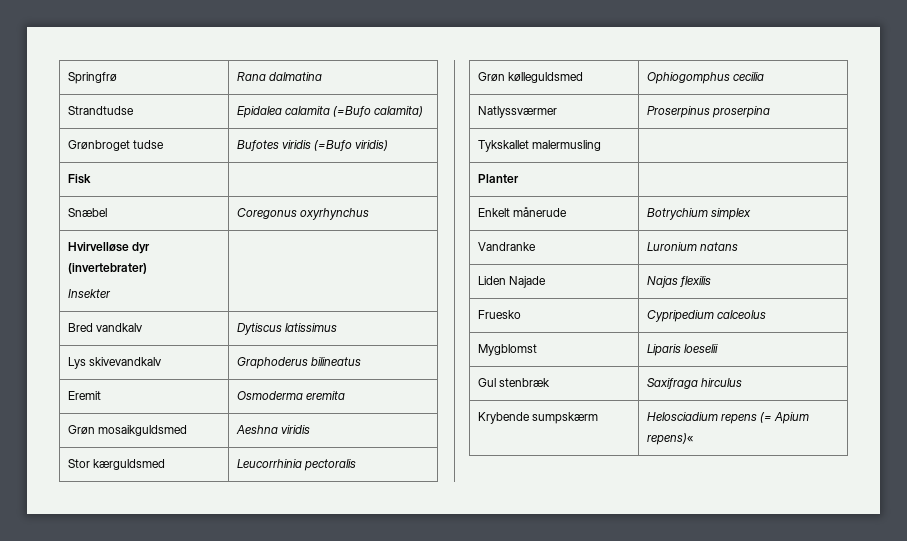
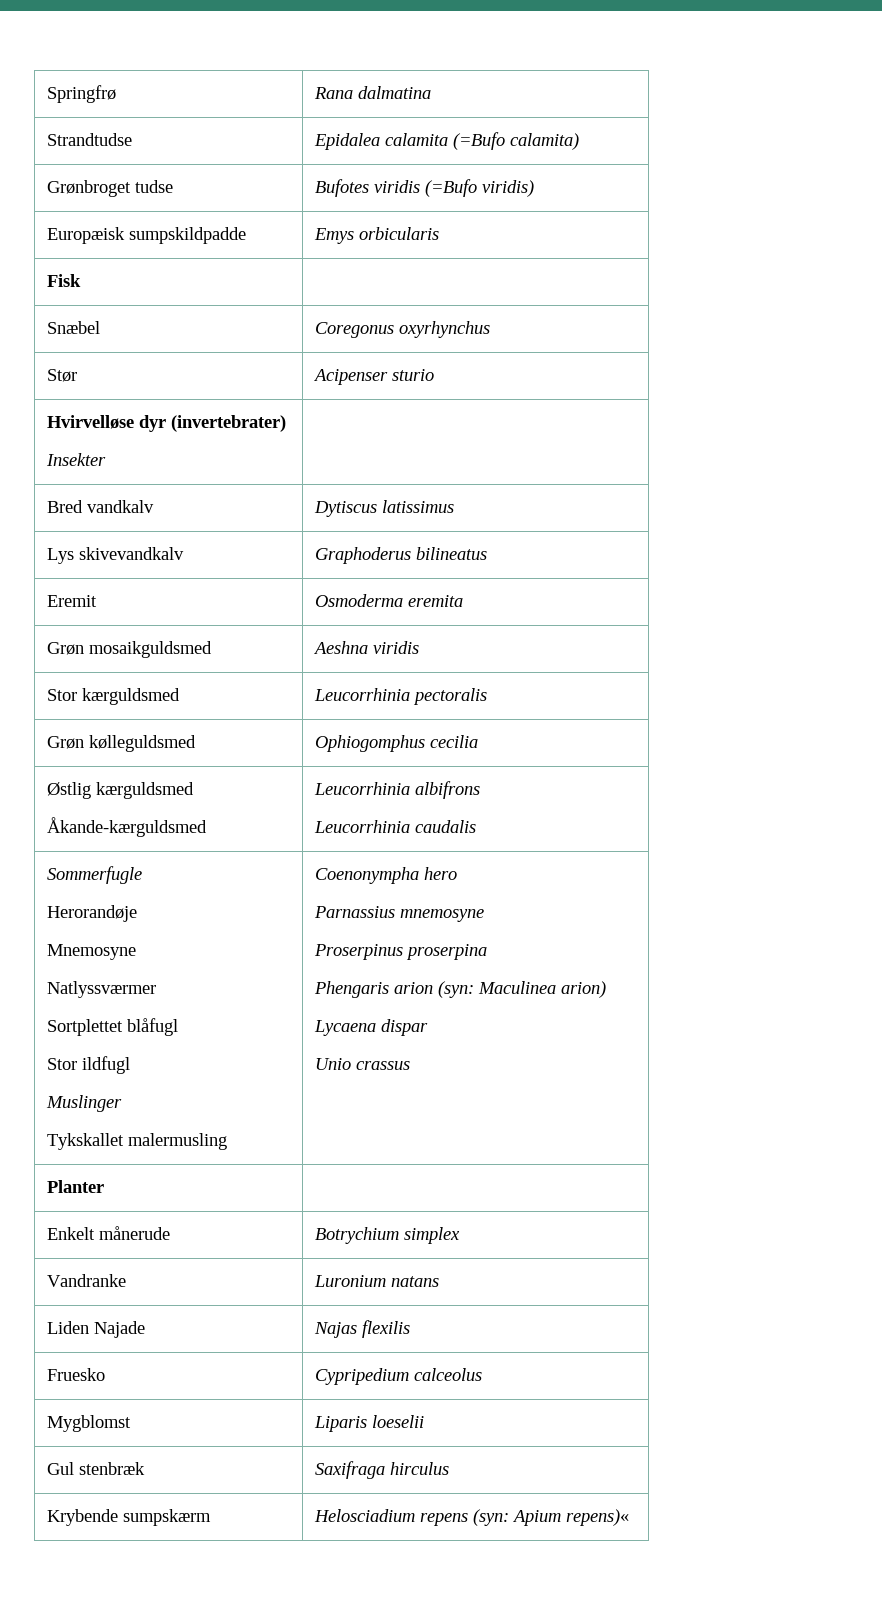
+ Europæisk sumpskildpadde | Emys orbicularis
+ Stør | Acipenser sturio
- Natlyssværmer | Proserpinus proserpina
- Tykskallet malermusling |
+ Østlig kærguldsmed
+ Åkande-kærguldsmed | Leucorrhinia albifrons
+ Leucorrhinia caudalis
+ Sommerfugle
+ Herorandøje
+ Mnemosyne
+ Natlyssværmer
+ Sortplettet blåfugl
+ Stor ildfugl
+ Muslinger
+ Tykskallet malermusling | Coenonympha hero
+ Parnassius mnemosyne
+ Proserpinus proserpina
+ Phengaris arion (syn: Maculinea arion)
+ Lycaena dispar
+ Unio crassus
- Krybende sumpskærm | Helosciadium repens (= Apium repens)«
+ Krybende sumpskærm | Helosciadium repens (syn: Apium repens)«

